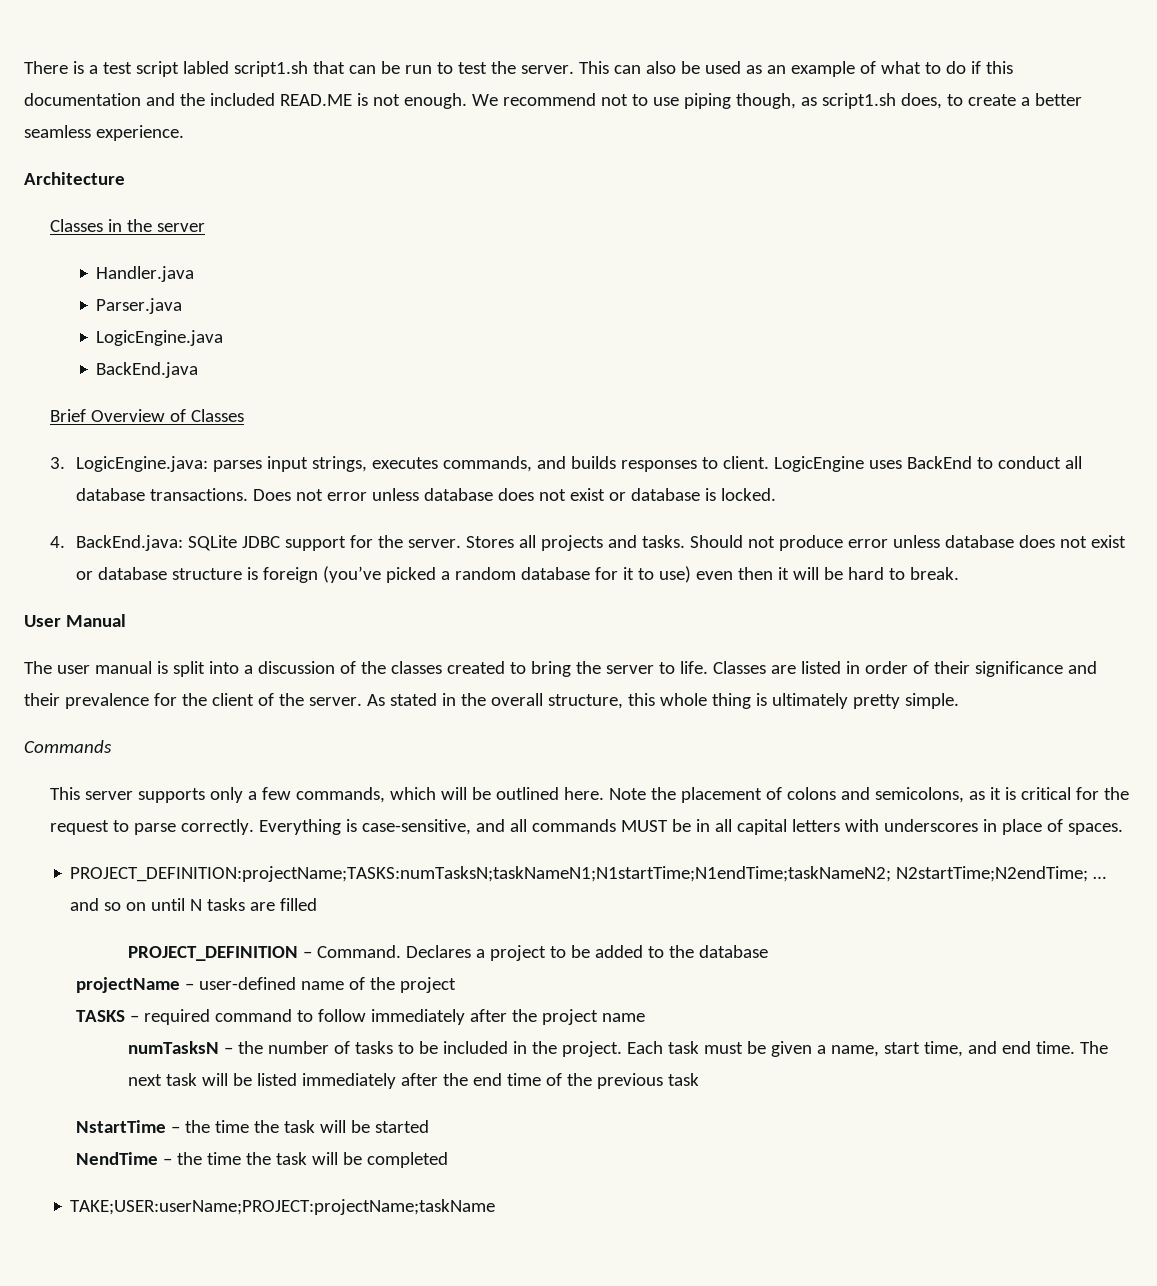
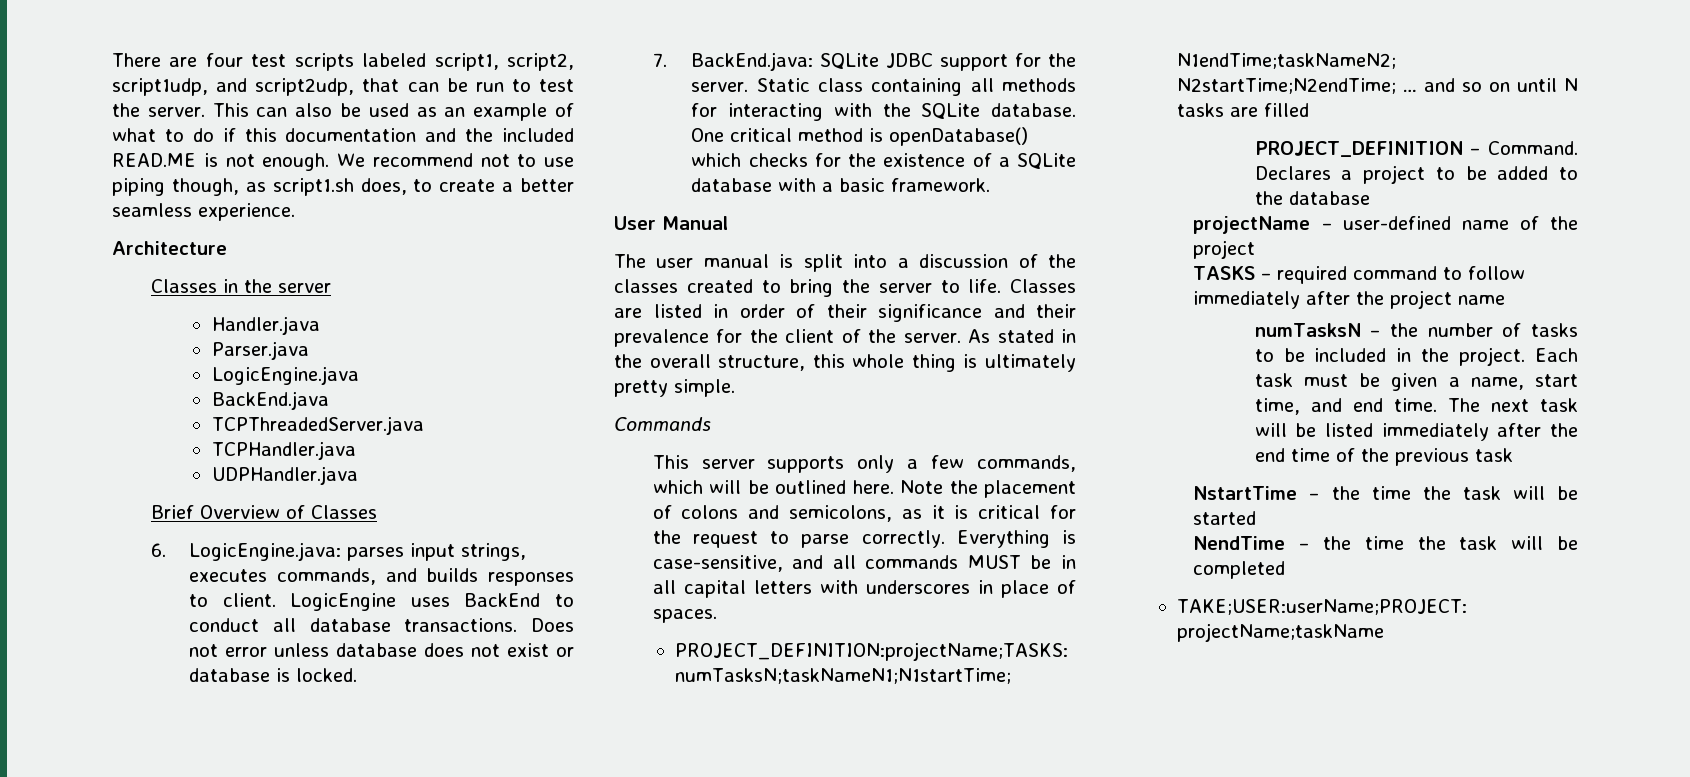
- There is a test script labled script1.sh that can be run to test the server.
+ There are four test scripts labeled script1, script2, script1udp, and script2udp, that can be run to test the server.
+ TCPThreadedServer.java
+ TCPHandler.java
+ UDPHandler.java
- 3. LogicEngine.java: parses input strings, executes commands, and builds responses to client.
+ 6. LogicEngine.java: parses input strings, executes commands, and builds responses to client.
- 4. BackEnd.java: SQLite JDBC support for the server.
+ 7. BackEnd.java: SQLite JDBC support for the server.
- Stores all projects and tasks. Should not produce error unless database does not exist or database structure is foreign (you’ve picked a random database for it to use) even then it will be hard to break.
+ Static class containing all methods for interacting with the SQLite database. One critical method is openDatabase() which checks for the existence of a SQLite database with a basic framework.

